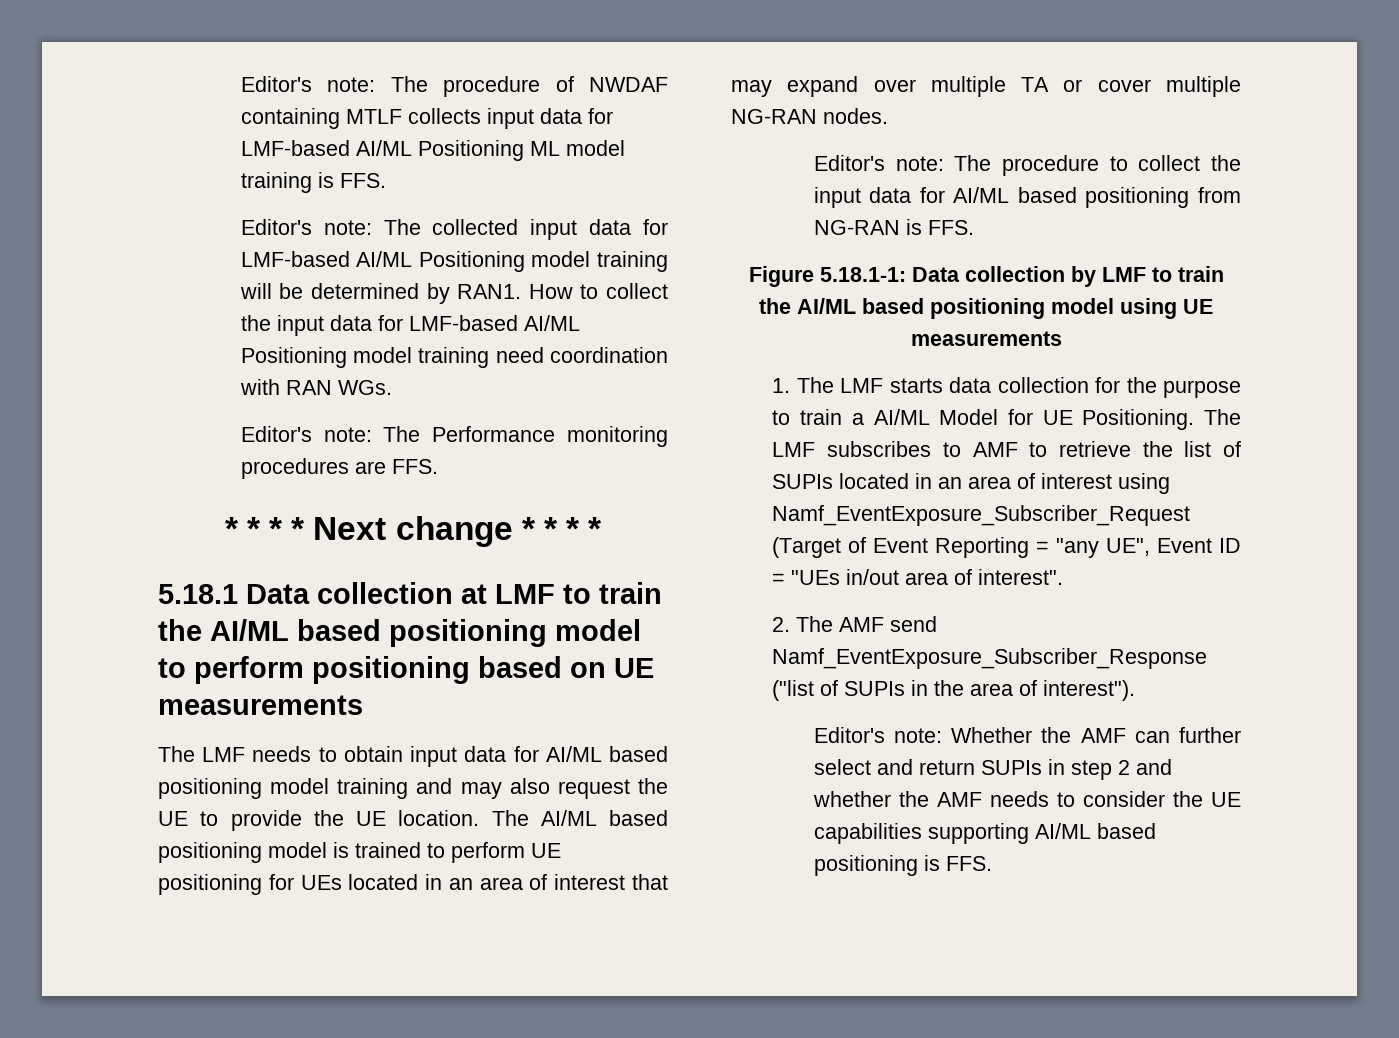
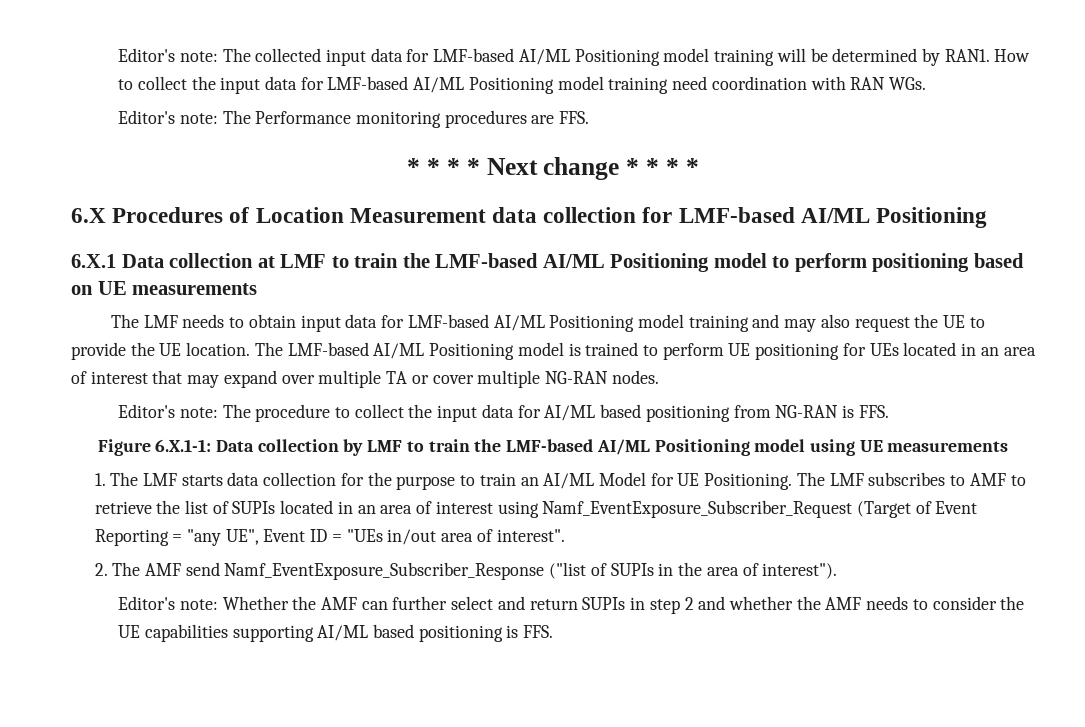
- Editor's note: The procedure of NWDAF containing MTLF collects input data for LMF-based AI/ML Positioning ML model training is FFS.
- 5.18.1 Data collection at LMF to train the AI/ML based positioning model to perform positioning based on UE measurements
+ 6.X Procedures of Location Measurement data collection for LMF-based AI/ML Positioning
+ 6.X.1 Data collection at LMF to train the LMF-based AI/ML Positioning model to perform positioning based on UE measurements
- The LMF needs to obtain input data for AI/ML based positioning model training and may also request the UE to provide the UE location.
+ The LMF needs to obtain input data for LMF-based AI/ML Positioning model training and may also request the UE to provide the UE location.
- The AI/ML based positioning model is trained to perform UE positioning for UEs located in an area of interest that may expand over multiple TA or cover multiple NG-RAN nodes.
+ The LMF-based AI/ML Positioning model is trained to perform UE positioning for UEs located in an area of interest that may expand over multiple TA or cover multiple NG-RAN nodes.
- Figure 5.18.1-1: Data collection by LMF to train the AI/ML based positioning model using UE measurements
+ Figure 6.X.1-1: Data collection by LMF to train the LMF-based AI/ML Positioning model using UE measurements
- 1. The LMF starts data collection for the purpose to train a AI/ML Model for UE Positioning.
+ 1. The LMF starts data collection for the purpose to train an AI/ML Model for UE Positioning.

